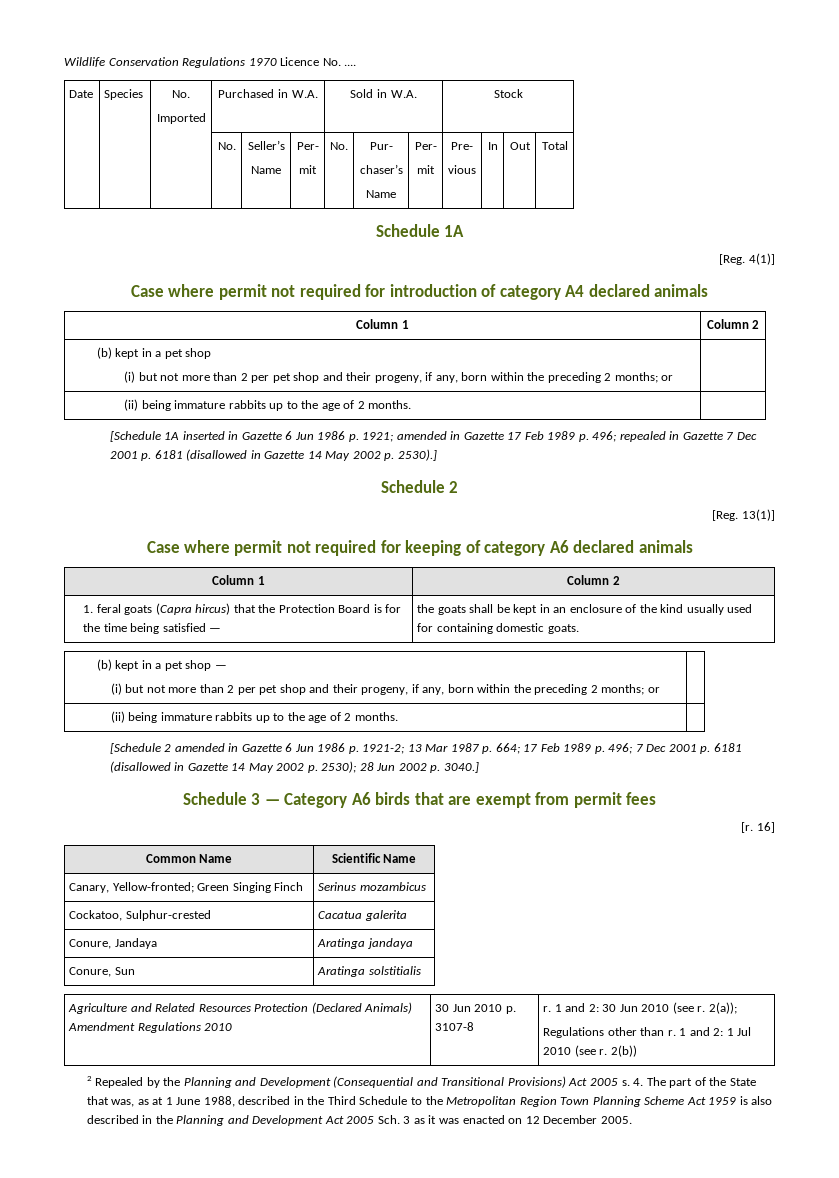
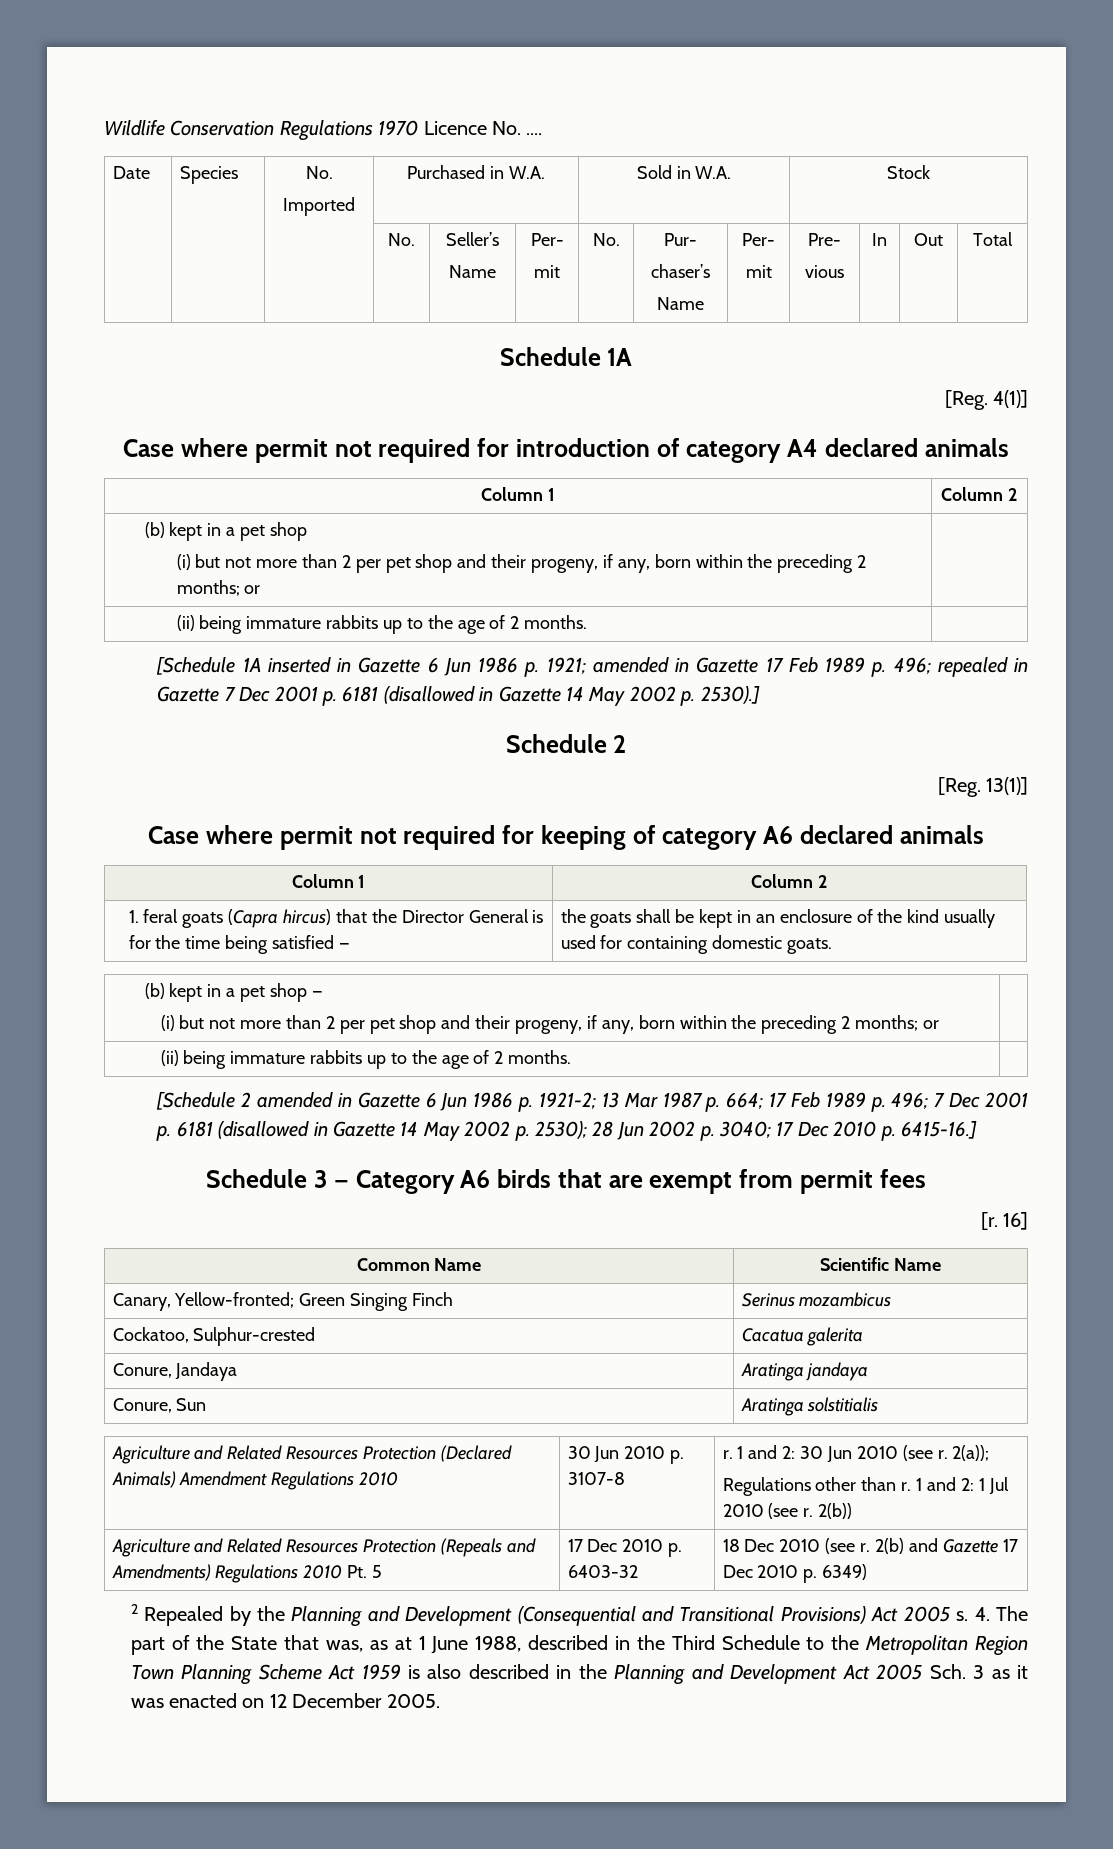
- 1. feral goats (Capra hircus) that the Protection Board is for the time being satisfied — | the goats shall be kept in an enclosure of the kind usually used for containing domestic goats.
+ 1. feral goats (Capra hircus) that the Director General is for the time being satisfied — | the goats shall be kept in an enclosure of the kind usually used for containing domestic goats.
- [Schedule 2 amended in Gazette 6 Jun 1986 p. 1921-2; 13 Mar 1987 p. 664; 17 Feb 1989 p. 496; 7 Dec 2001 p. 6181 (disallowed in Gazette 14 May 2002 p. 2530); 28 Jun 2002 p. 3040.]
+ [Schedule 2 amended in Gazette 6 Jun 1986 p. 1921-2; 13 Mar 1987 p. 664; 17 Feb 1989 p. 496; 7 Dec 2001 p. 6181 (disallowed in Gazette 14 May 2002 p. 2530); 28 Jun 2002 p. 3040; 17 Dec 2010 p. 6415-16.]
+ Agriculture and Related Resources Protection (Repeals and Amendments) Regulations 2010 Pt. 5 | 17 Dec 2010 p. 6403-32 | 18 Dec 2010 (see r. 2(b) and Gazette 17 Dec 2010 p. 6349)

